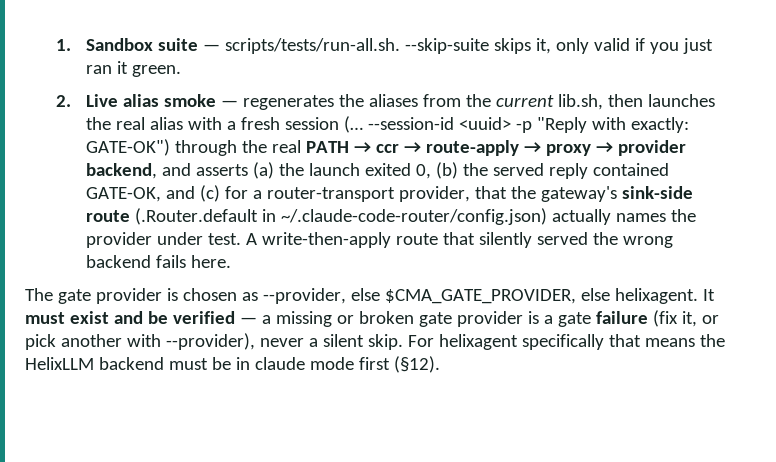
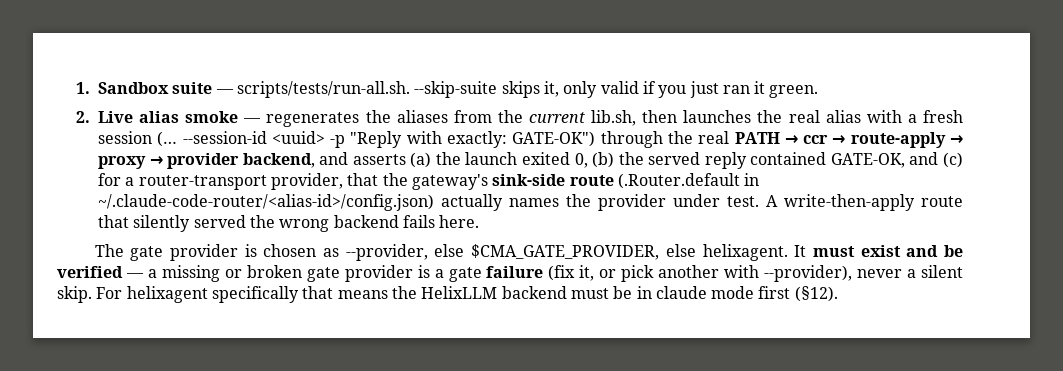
- --session-id <uuid> -p "Reply with exactly: GATE-OK") through the real PATH → ccr → route-apply → proxy → provider backend, and asserts (a) the launch exited 0, (b) the served reply contained GATE-OK, and (c) for a router-transport provider, that the gateway's sink-side route (.Router.default in ~/.claude-code-router/config.json) actually names the provider under test.
+ --session-id <uuid> -p "Reply with exactly: GATE-OK") through the real PATH → ccr → route-apply → proxy → provider backend, and asserts (a) the launch exited 0, (b) the served reply contained GATE-OK, and (c) for a router-transport provider, that the gateway's sink-side route (.Router.default in ~/.claude-code-router/<alias-id>/config.json) actually names the provider under test.

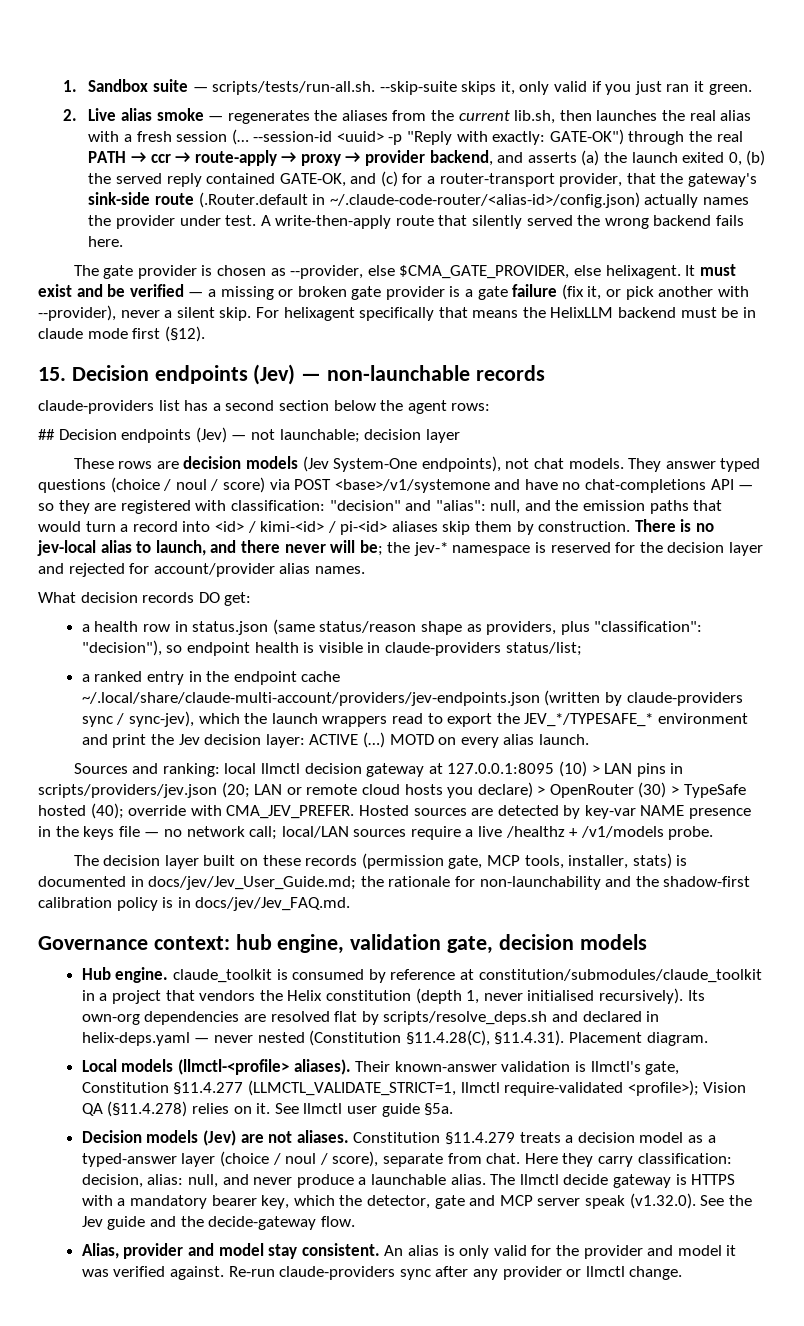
+ 15. Decision endpoints (Jev) — non-launchable records
+ claude-providers list has a second section below the agent rows:
+ ## Decision endpoints (Jev) — not launchable; decision layer
+ These rows are decision models (Jev System-One endpoints), not chat models. They answer typed questions (choice / noul / score) via POST <base>/v1/systemone and have no chat-completions API — so they are registered with classification: "decision" and "alias": null, and the emission paths that would turn a record into <id> / kimi-<id> / pi-<id> aliases skip them by construction. There is no jev-local alias to launch, and there never will be; the jev-* namespace is reserved for the decision layer and rejected for account/provider alias names.
+ What decision records DO get:
+ a health row in status.json (same status/reason shape as providers, plus "classification": "decision"), so endpoint health is visible in claude-providers status/list;
+ a ranked entry in the endpoint cache ~/.local/share/claude-multi-account/providers/jev-endpoints.json (written by claude-providers sync / sync-jev), which the launch wrappers read to export the JEV_*/TYPESAFE_* environment and print the Jev decision layer: ACTIVE (…) MOTD on every alias launch.
+ Sources and ranking: local llmctl decision gateway at 127.0.0.1:8095 (10) > LAN pins in scripts/providers/jev.json (20; LAN or remote cloud hosts you declare) > OpenRouter (30) > TypeSafe hosted (40); override with CMA_JEV_PREFER. Hosted sources are detected by key-var NAME presence in the keys file — no network call; local/LAN sources require a live /healthz + /v1/models probe.
+ The decision layer built on these records (permission gate, MCP tools, installer, stats) is documented in docs/jev/Jev_User_Guide.md; the rationale for non-launchability and the shadow-first calibration policy is in docs/jev/Jev_FAQ.md.
+ Governance context: hub engine, validation gate, decision models
+ Hub engine. claude_toolkit is consumed by reference at constitution/submodules/claude_toolkit in a project that vendors the Helix constitution (depth 1, never initialised recursively). Its own-org dependencies are resolved flat by scripts/resolve_deps.sh and declared in helix-deps.yaml — never nested (Constitution §11.4.28(C), §11.4.31). Placement diagram.
+ Local models (llmctl-<profile> aliases). Their known-answer validation is llmctl's gate, Constitution §11.4.277 (LLMCTL_VALIDATE_STRICT=1, llmctl require-validated <profile>); Vision QA (§11.4.278) relies on it. See llmctl user guide §5a.
+ Decision models (Jev) are not aliases. Constitution §11.4.279 treats a decision model as a typed-answer layer (choice / noul / score), separate from chat. Here they carry classification: decision, alias: null, and never produce a launchable alias. The llmctl decide gateway is HTTPS with a mandatory bearer key, which the detector, gate and MCP server speak (v1.32.0). See the Jev guide and the decide-gateway flow.
+ Alias, provider and model stay consistent. An alias is only valid for the provider and model it was verified against. Re-run claude-providers sync after any provider or llmctl change.

